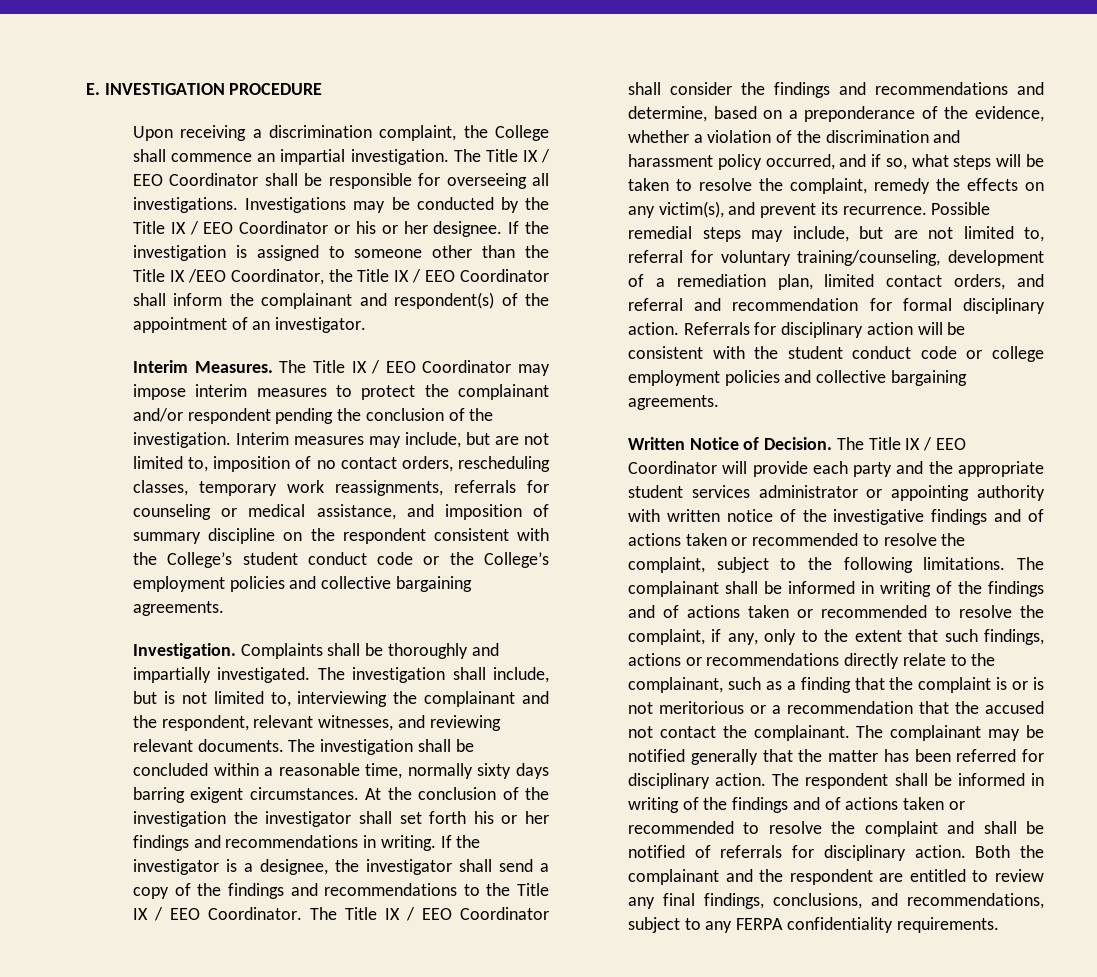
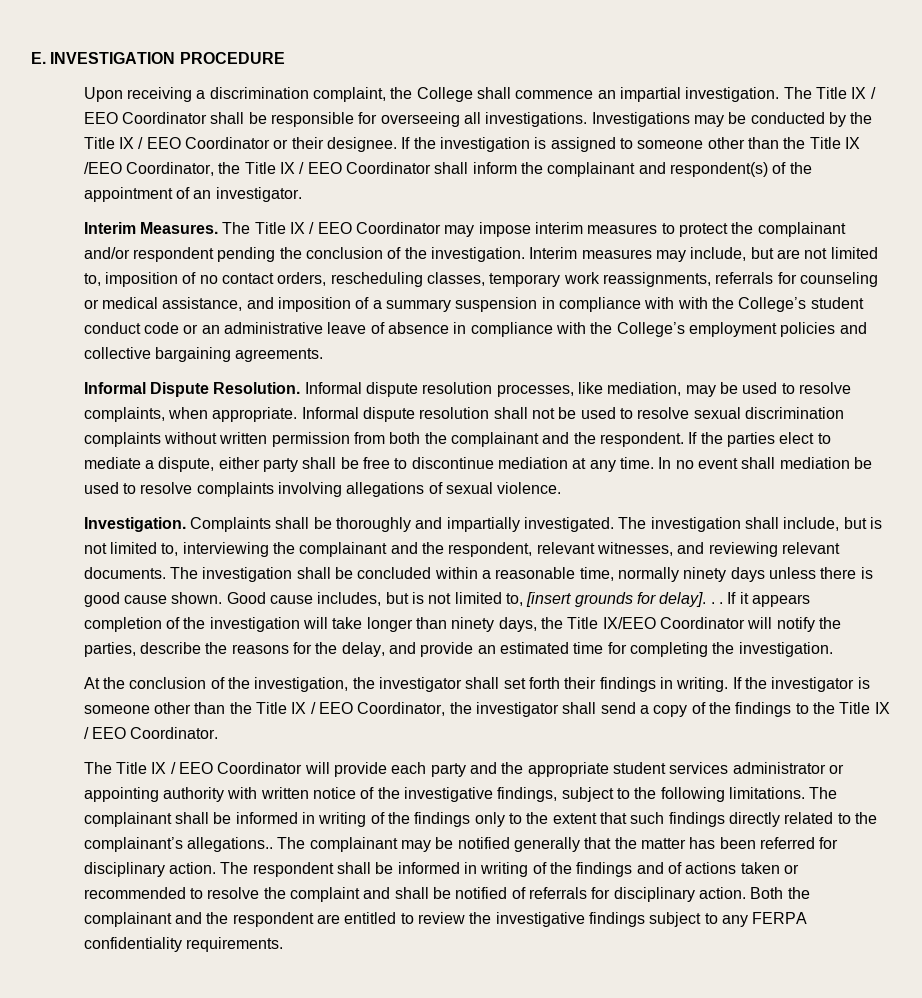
- Investigations may be conducted by the Title IX / EEO Coordinator or his or her designee.
+ Investigations may be conducted by the Title IX / EEO Coordinator or their designee.
- Interim measures may include, but are not limited to, imposition of no contact orders, rescheduling classes, temporary work reassignments, referrals for counseling or medical assistance, and imposition of summary discipline on the respondent consistent with the College’s student conduct code or the College’s employment policies and collective bargaining agreements.
+ Interim measures may include, but are not limited to, imposition of no contact orders, rescheduling classes, temporary work reassignments, referrals for counseling or medical assistance, and imposition of a summary suspension in compliance with with the College’s student conduct code or an administrative leave of absence in compliance with the College’s employment policies and collective bargaining agreements.
+ Informal Dispute Resolution. Informal dispute resolution processes, like mediation, may be used to resolve complaints, when appropriate. Informal dispute resolution shall not be used to resolve sexual discrimination complaints without written permission from both the complainant and the respondent. If the parties elect to mediate a dispute, either party shall be free to discontinue mediation at any time. In no event shall mediation be used to resolve complaints involving allegations of sexual violence.
- The investigation shall be concluded within a reasonable time, normally sixty days barring exigent circumstances. At the conclusion of the investigation the investigator shall set forth his or her findings and recommendations in writing.
+ The investigation shall be concluded within a reasonable time, normally ninety days unless there is good cause shown. Good cause includes, but is not limited to, [insert grounds for delay]. . . If it appears completion of the investigation will take longer than ninety days, the Title IX/EEO Coordinator will notify the parties, describe the reasons for the delay, and provide an estimated time for completing the investigation.
+ At the conclusion of the investigation, the investigator shall set forth their findings in writing.
- If the investigator is a designee, the investigator shall send a copy of the findings and recommendations to the Title IX / EEO Coordinator. The Title IX / EEO Coordinator shall consider the findings and recommendations and determine, based on a preponderance of the evidence, whether a violation of the discrimination and harassment policy occurred, and if so, what steps will be taken to resolve the complaint, remedy the effects on any victim(s), and prevent its recurrence. Possible remedial steps may include, but are not limited to, referral for voluntary training/counseling, development of a remediation plan, limited contact orders, and referral and recommendation for formal disciplinary action. Referrals for disciplinary action will be consistent with the student conduct code or college employment policies and collective bargaining agreements.
- Written Notice of Decision. The Title IX / EEO Coordinator will provide each party and the appropriate student services administrator or appointing authority with written notice of the investigative findings and of actions taken or recommended to resolve the complaint, subject to the following limitations.
+ If the investigator is someone other than the Title IX / EEO Coordinator, the investigator shall send a copy of the findings to the Title IX / EEO Coordinator.
+ The Title IX / EEO Coordinator will provide each party and the appropriate student services administrator or appointing authority with written notice of the investigative findings, subject to the following limitations.
- The complainant shall be informed in writing of the findings and of actions taken or recommended to resolve the complaint, if any, only to the extent that such findings, actions or recommendations directly relate to the complainant, such as a finding that the complaint is or is not meritorious or a recommendation that the accused not contact the complainant.
+ The complainant shall be informed in writing of the findings only to the extent that such findings directly related to the complainant’s allegations..
- Both the complainant and the respondent are entitled to review any final findings, conclusions, and recommendations, subject to any FERPA confidentiality requirements.
+ Both the complainant and the respondent are entitled to review the investigative findings subject to any FERPA confidentiality requirements.

